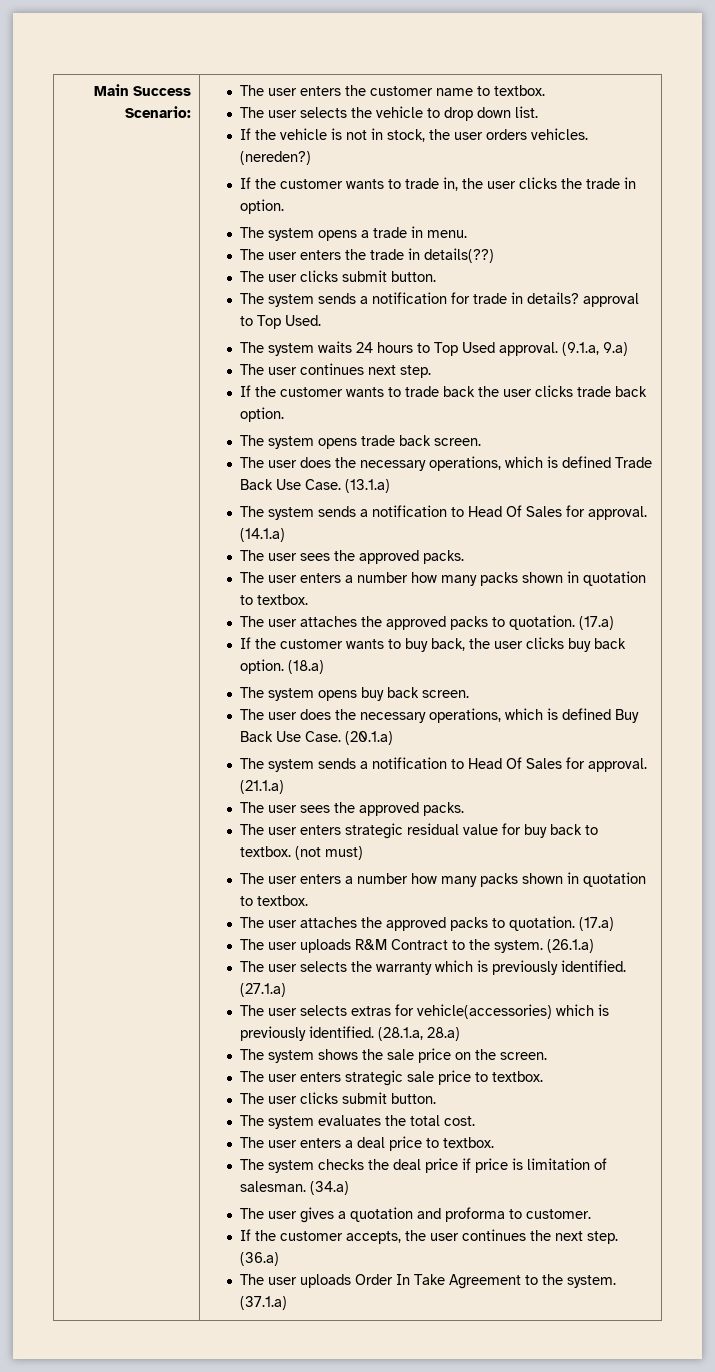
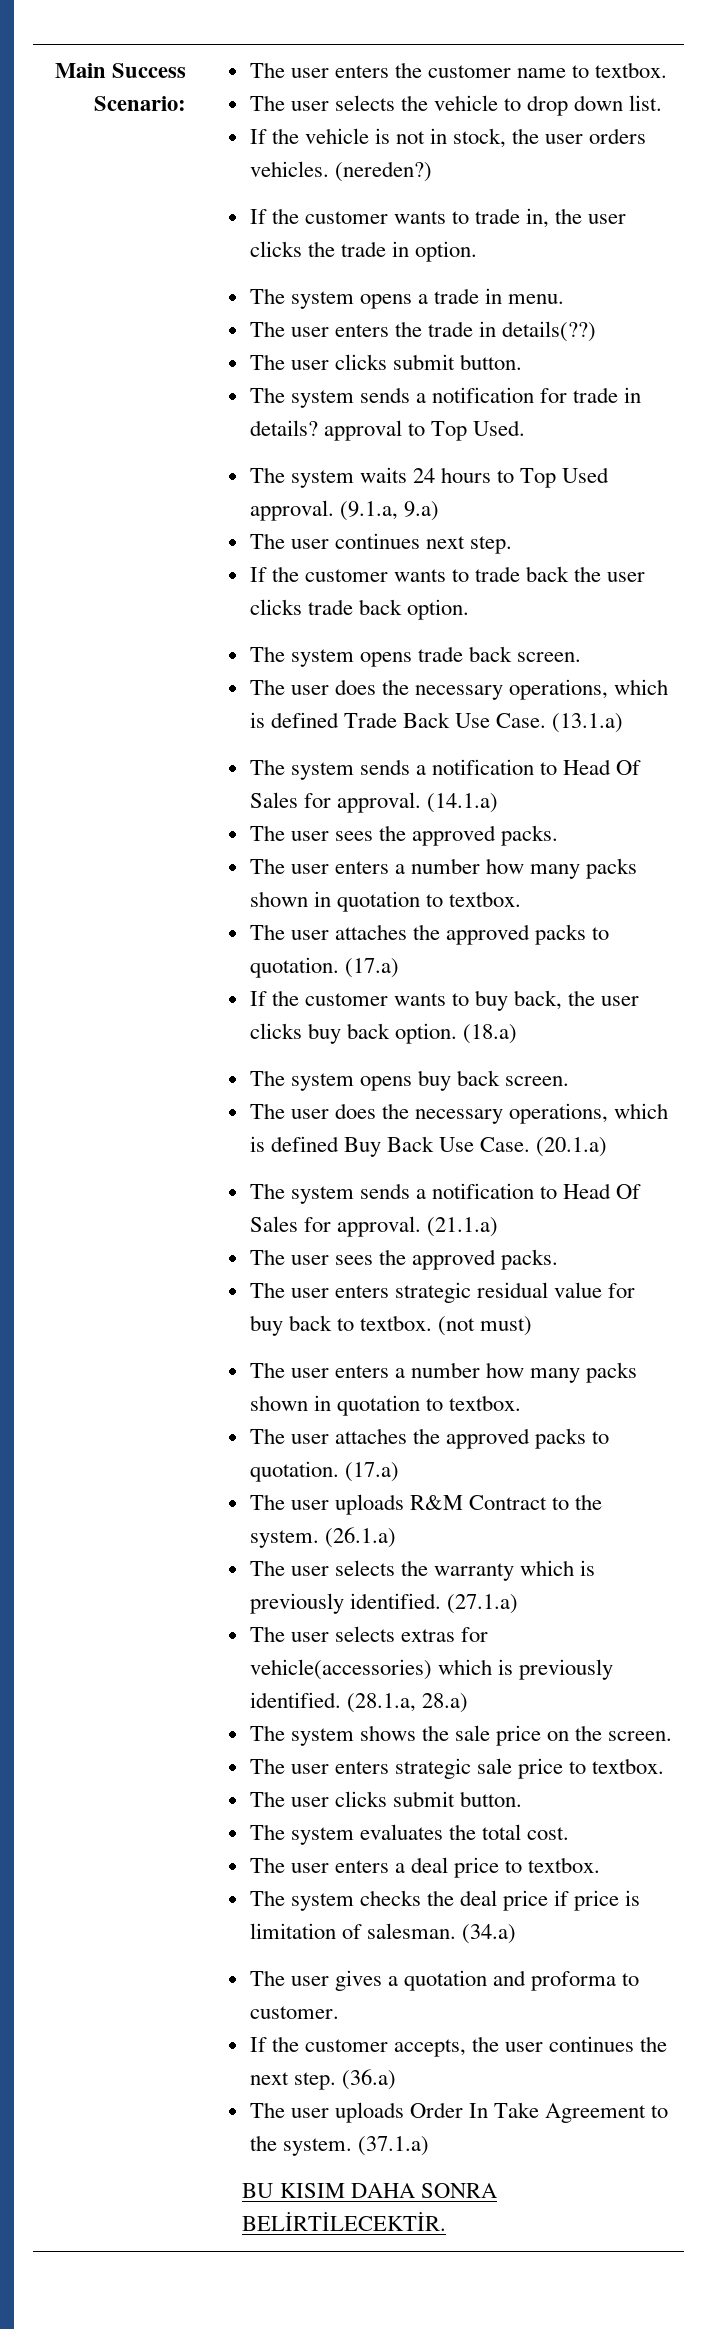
+ BU KISIM DAHA SONRA BELİRTİLECEKTİR.

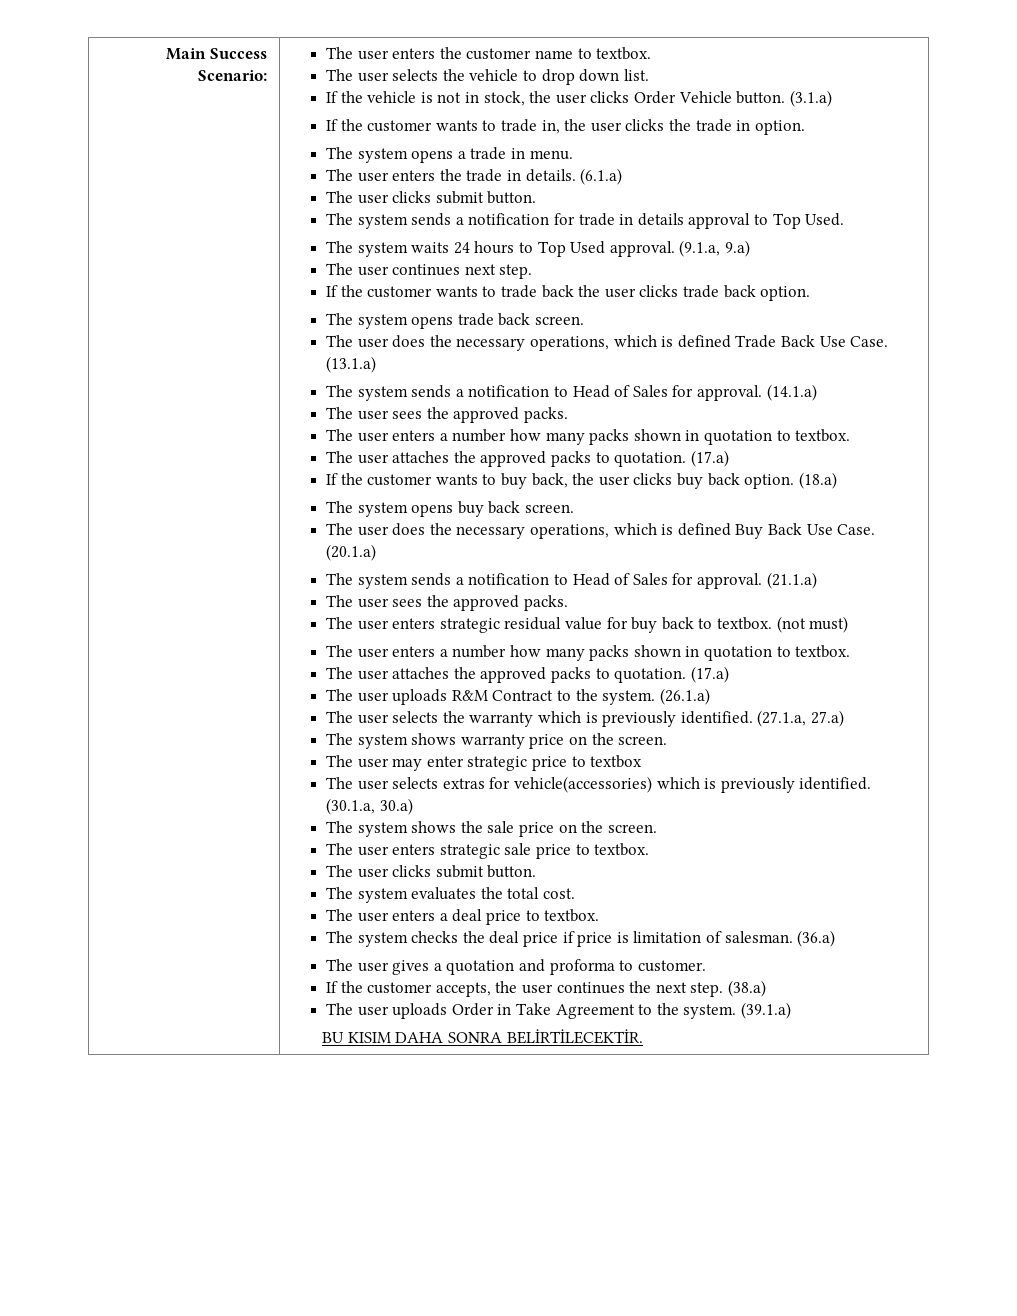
- If the vehicle is not in stock, the user orders vehicles. (nereden?)
+ If the vehicle is not in stock, the user clicks Order Vehicle button. (3.1.a)
- The user enters the trade in details(??)
+ The user enters the trade in details. (6.1.a)
- The system sends a notification for trade in details? approval to Top Used.
+ The system sends a notification for trade in details approval to Top Used.
  (13.1.a)
- The system sends a notification to Head Of Sales for approval.
+ The system sends a notification to Head of Sales for approval.
  (20.1.a)
- The system sends a notification to Head Of Sales for approval.
+ The system sends a notification to Head of Sales for approval.
- (27.1.a)
+ (27.1.a, 27.a)
+ The system shows warranty price on the screen.
+ The user may enter strategic price to textbox
- (28.1.a, 28.a)
+ (30.1.a, 30.a)
- (34.a)
+ (36.a)
- (36.a)
+ (38.a)
- The user uploads Order In Take Agreement to the system.
+ The user uploads Order in Take Agreement to the system.
- (37.1.a)
+ (39.1.a)

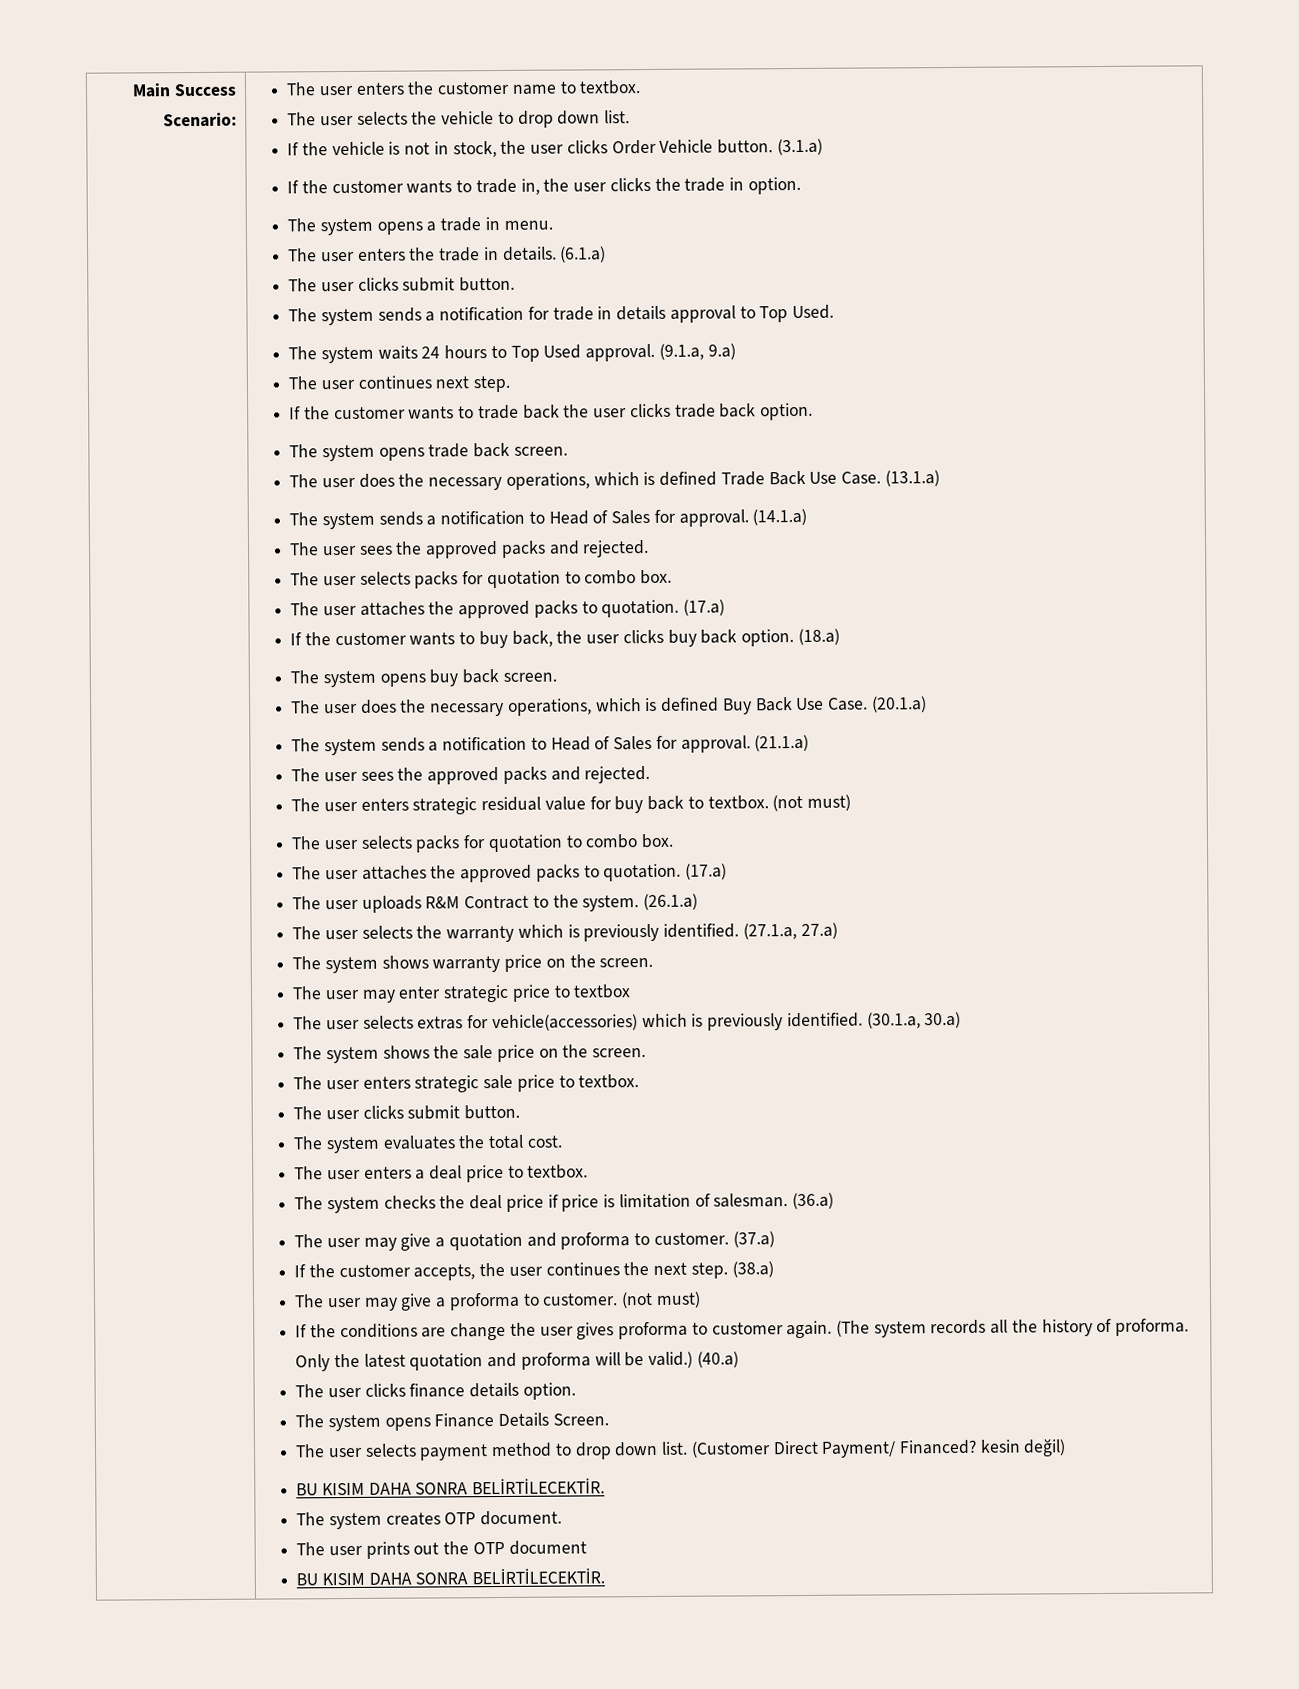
  (14.1.a)
- The user sees the approved packs.
- The user enters a number how many packs shown in quotation to textbox.
+ The user sees the approved packs and rejected.
+ The user selects packs for quotation to combo box.
  (21.1.a)
- The user sees the approved packs.
+ The user sees the approved packs and rejected.
  The user enters strategic residual value for buy back to textbox. (not must)
- The user enters a number how many packs shown in quotation to textbox.
+ The user selects packs for quotation to combo box.
- The user gives a quotation and proforma to customer.
+ The user may give a quotation and proforma to customer. (37.a)
- The user uploads Order in Take Agreement to the system. (39.1.a)
+ The user may give a proforma to customer. (not must)
+ If the conditions are change the user gives proforma to customer again. (The system records all the history of proforma. Only the latest quotation and proforma will be valid.) (40.a)
+ The user clicks finance details option.
+ The system opens Finance Details Screen.
+ The user selects payment method to drop down list. (Customer Direct Payment/ Financed? kesin değil)
+ BU KISIM DAHA SONRA BELİRTİLECEKTİR.
+ The system creates OTP document.
+ The user prints out the OTP document

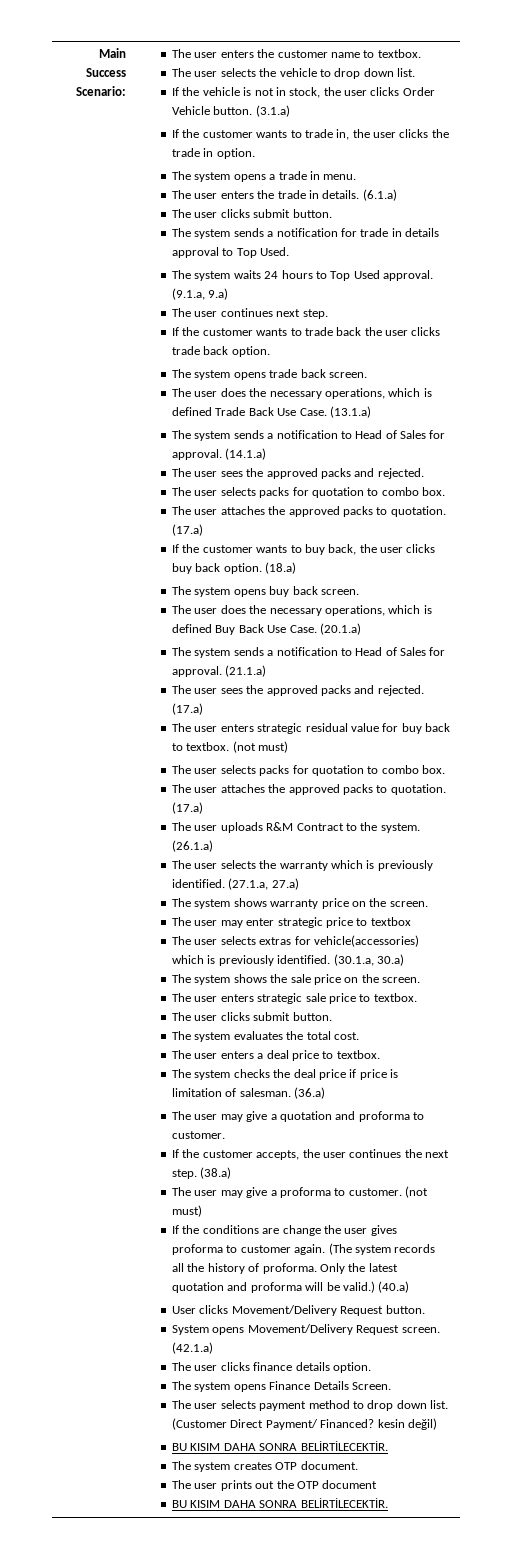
  (21.1.a)
- The user sees the approved packs and rejected.
+ The user sees the approved packs and rejected. (17.a)
- (37.a)
+ User clicks Movement/Delivery Request button.
+ System opens Movement/Delivery Request screen. (42.1.a)

